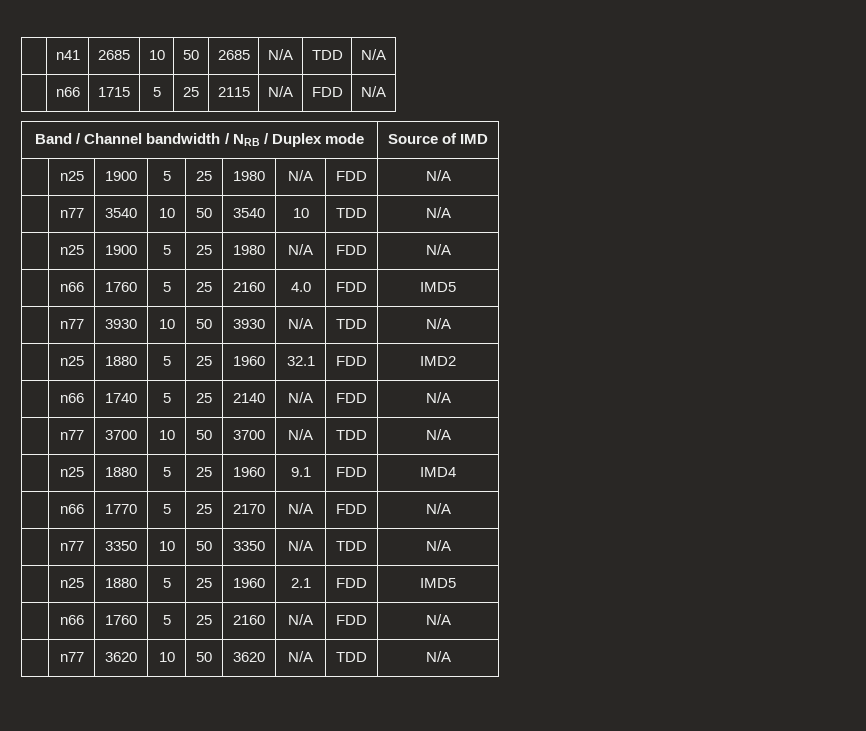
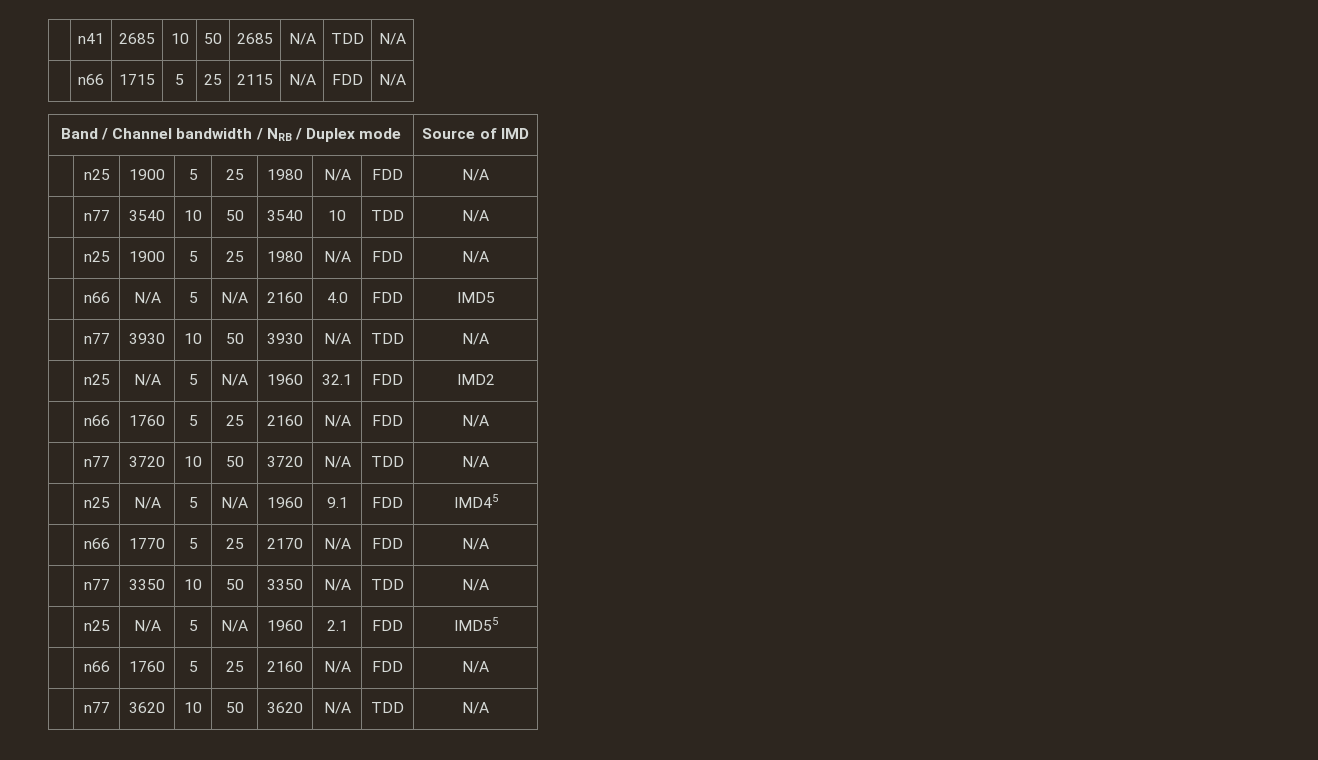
- | n66 | 1760 | 5 | 25 | 2160 | 4.0 | FDD | IMD5
+ | n66 | N/A | 5 | N/A | 2160 | 4.0 | FDD | IMD5
- | n25 | 1880 | 5 | 25 | 1960 | 32.1 | FDD | IMD2
- | n66 | 1740 | 5 | 25 | 2140 | N/A | FDD | N/A
- | n77 | 3700 | 10 | 50 | 3700 | N/A | TDD | N/A
- | n25 | 1880 | 5 | 25 | 1960 | 9.1 | FDD | IMD4
+ | n25 | N/A | 5 | N/A | 1960 | 32.1 | FDD | IMD2
+ | n66 | 1760 | 5 | 25 | 2160 | N/A | FDD | N/A
+ | n77 | 3720 | 10 | 50 | 3720 | N/A | TDD | N/A
+ | n25 | N/A | 5 | N/A | 1960 | 9.1 | FDD | IMD45
- | n25 | 1880 | 5 | 25 | 1960 | 2.1 | FDD | IMD5
+ | n25 | N/A | 5 | N/A | 1960 | 2.1 | FDD | IMD55

